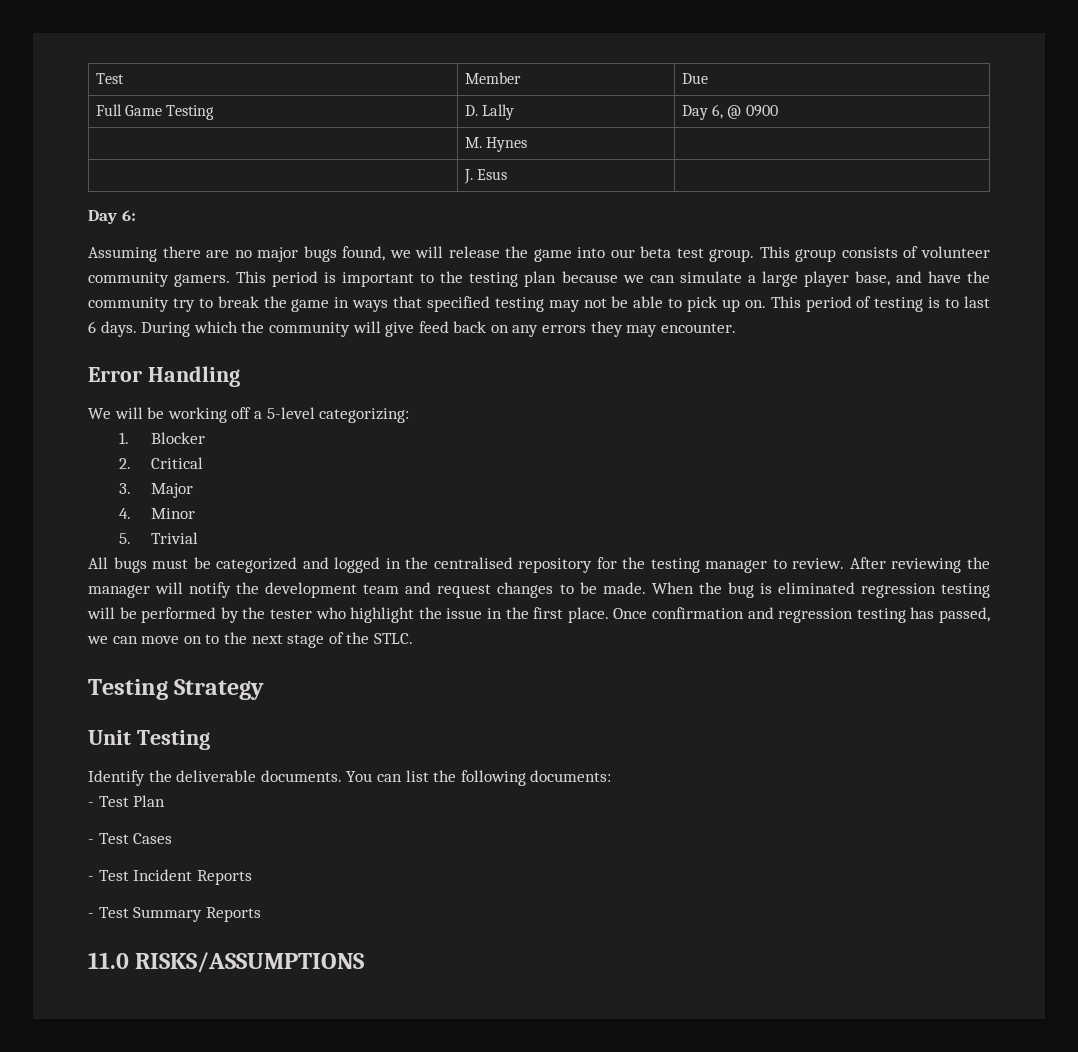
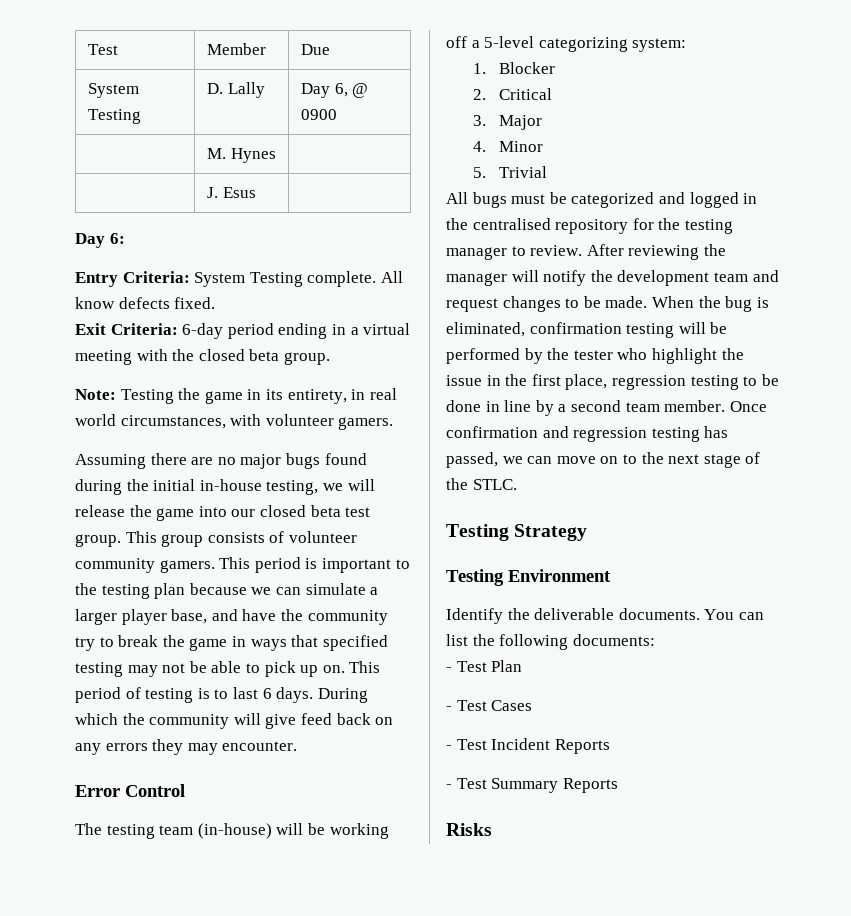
- Full Game Testing | D. Lally | Day 6, @ 0900
+ System Testing | D. Lally | Day 6, @ 0900
+ Entry Criteria: System Testing complete. All know defects fixed.
+ Exit Criteria: 6-day period ending in a virtual meeting with the closed beta group.
+ Note: Testing the game in its entirety, in real world circumstances, with volunteer gamers.
- Assuming there are no major bugs found, we will release the game into our beta test group.
+ Assuming there are no major bugs found during the initial in-house testing, we will release the game into our closed beta test group.
- This period is important to the testing plan because we can simulate a large player base, and have the community try to break the game in ways that specified testing may not be able to pick up on.
+ This period is important to the testing plan because we can simulate a larger player base, and have the community try to break the game in ways that specified testing may not be able to pick up on.
- Error Handling
- We will be working off a 5-level categorizing:
+ Error Control
+ The testing team (in-house) will be working off a 5-level categorizing system:
- When the bug is eliminated regression testing will be performed by the tester who highlight the issue in the first place.
+ When the bug is eliminated, confirmation testing will be performed by the tester who highlight the issue in the first place, regression testing to be done in line by a second team member.
- Unit Testing
+ Testing Environment
- 11.0 RISKS/ASSUMPTIONS
+ Risks

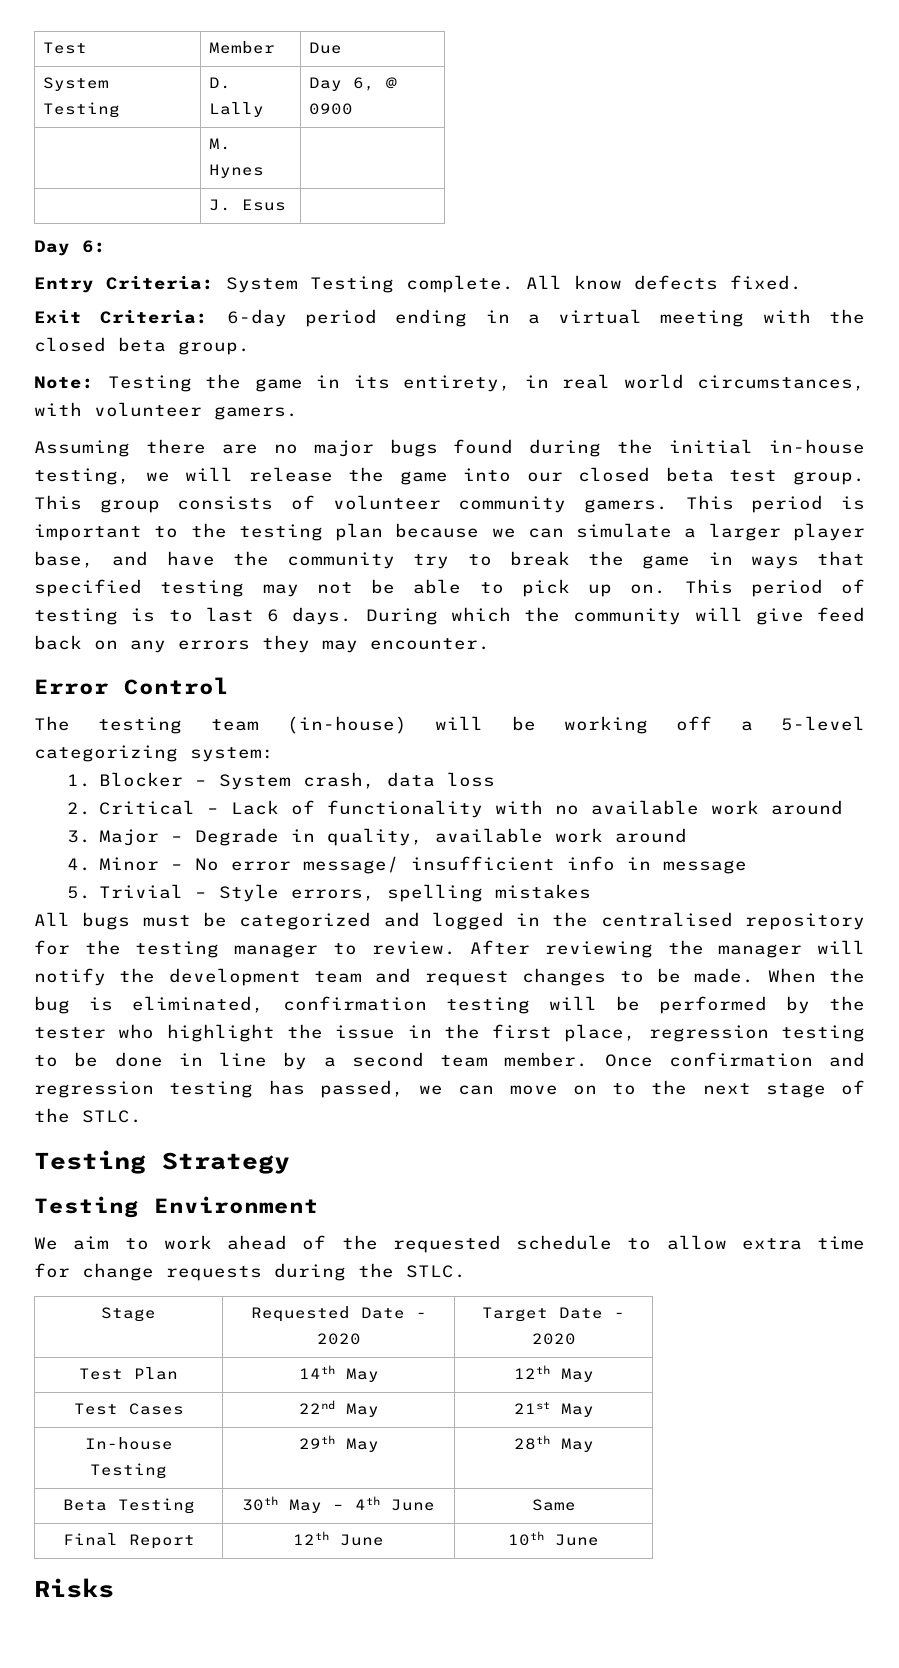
- 1. Blocker
- 2. Critical
- 3. Major
- 4. Minor
- 5. Trivial
+ 1. Blocker – System crash, data loss
+ 2. Critical – Lack of functionality with no available work around
+ 3. Major – Degrade in quality, available work around
+ 4. Minor – No error message/ insufficient info in message
+ 5. Trivial – Style errors, spelling mistakes
- Identify the deliverable documents. You can list the following documents:
- - Test Plan
- - Test Cases
- - Test Incident Reports
- - Test Summary Reports
+ We aim to work ahead of the requested schedule to allow extra time for change requests during the STLC.
+ Stage | Requested Date - 2020 | Target Date - 2020
+ Test Plan | 14th May | 12th May
+ Test Cases | 22nd May | 21st May
+ In-house Testing | 29th May | 28th May
+ Beta Testing | 30th May – 4th June | Same
+ Final Report | 12th June | 10th June

